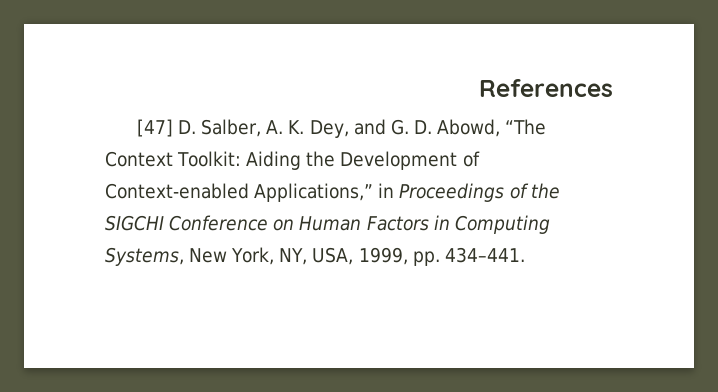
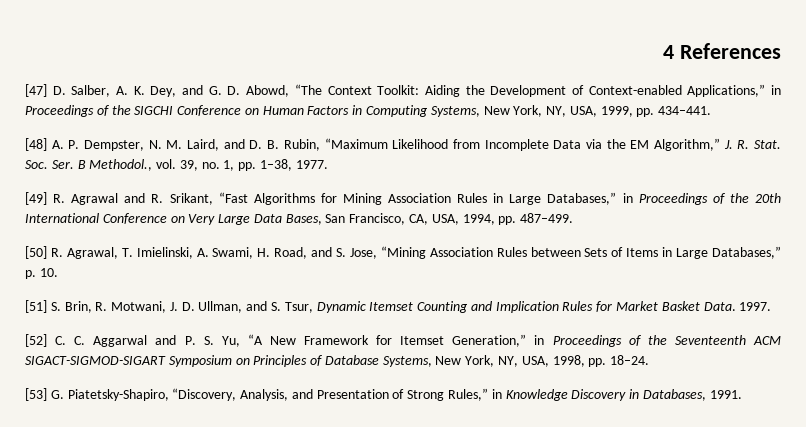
- References
+ 4 References
+ [48] A. P. Dempster, N. M. Laird, and D. B. Rubin, “Maximum Likelihood from Incomplete Data via the EM Algorithm,” J. R. Stat. Soc. Ser. B Methodol., vol. 39, no. 1, pp. 1–38, 1977.
+ [49] R. Agrawal and R. Srikant, “Fast Algorithms for Mining Association Rules in Large Databases,” in Proceedings of the 20th International Conference on Very Large Data Bases, San Francisco, CA, USA, 1994, pp. 487–499.
+ [50] R. Agrawal, T. Imielinski, A. Swami, H. Road, and S. Jose, “Mining Association Rules between Sets of Items in Large Databases,” p. 10.
+ [51] S. Brin, R. Motwani, J. D. Ullman, and S. Tsur, Dynamic Itemset Counting and Implication Rules for Market Basket Data. 1997.
+ [52] C. C. Aggarwal and P. S. Yu, “A New Framework for Itemset Generation,” in Proceedings of the Seventeenth ACM SIGACT-SIGMOD-SIGART Symposium on Principles of Database Systems, New York, NY, USA, 1998, pp. 18–24.
+ [53] G. Piatetsky-Shapiro, “Discovery, Analysis, and Presentation of Strong Rules,” in Knowledge Discovery in Databases, 1991.

